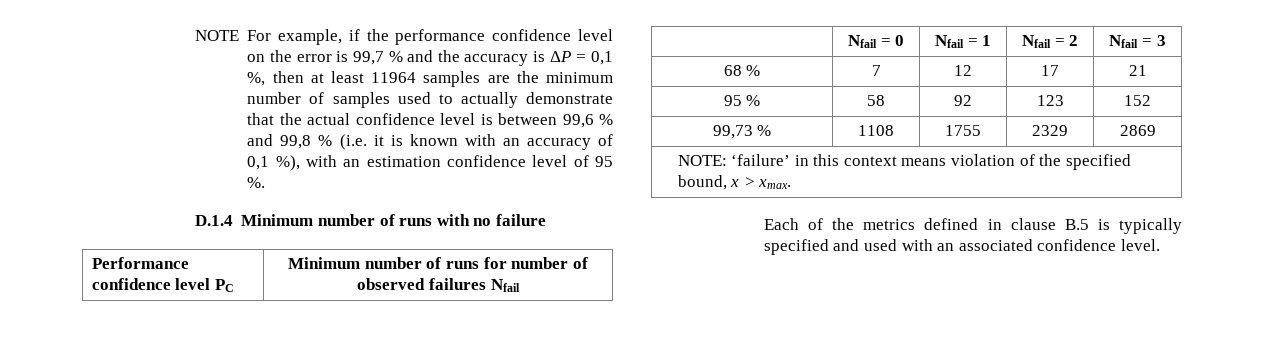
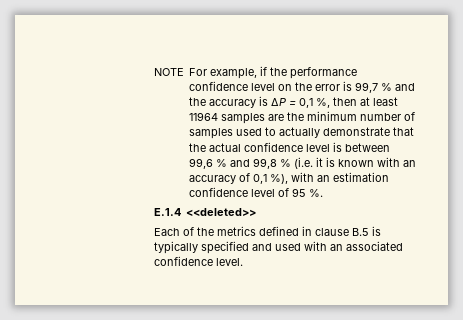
- D.1.4 Minimum number of runs with no failure
- Performance confidence level PC | Minimum number of runs for number of observed failures Nfail
- | Nfail = 0 | Nfail = 1 | Nfail = 2 | Nfail = 3
- 68 % | 7 | 12 | 17 | 21
- 95 % | 58 | 92 | 123 | 152
- 99,73 % | 1108 | 1755 | 2329 | 2869
- NOTE: ‘failure’ in this context means violation of the specified bound, x > xmax.
+ E.1.4 <<deleted>>

